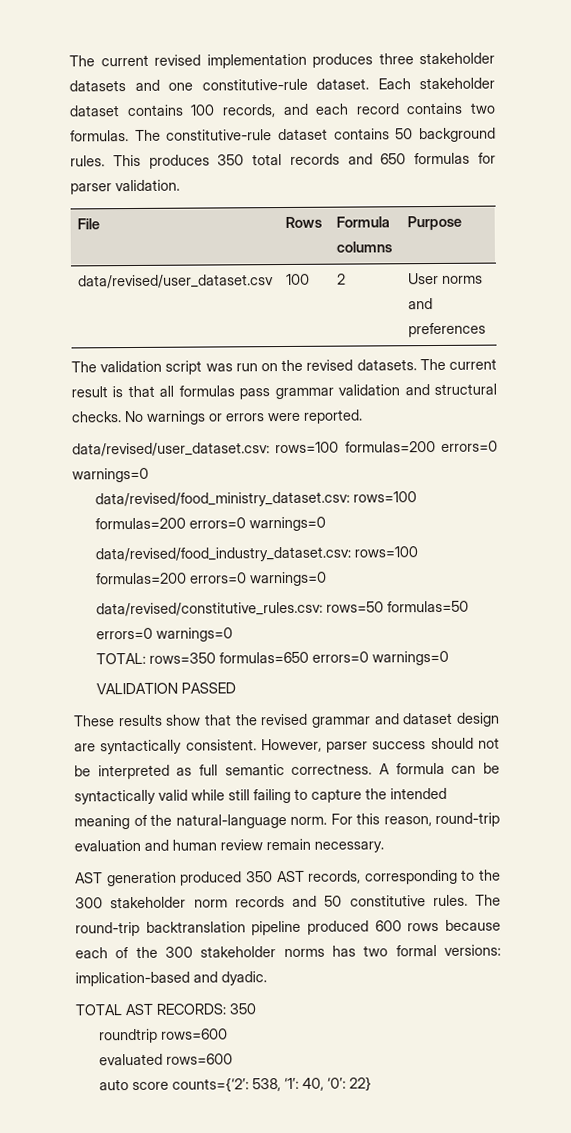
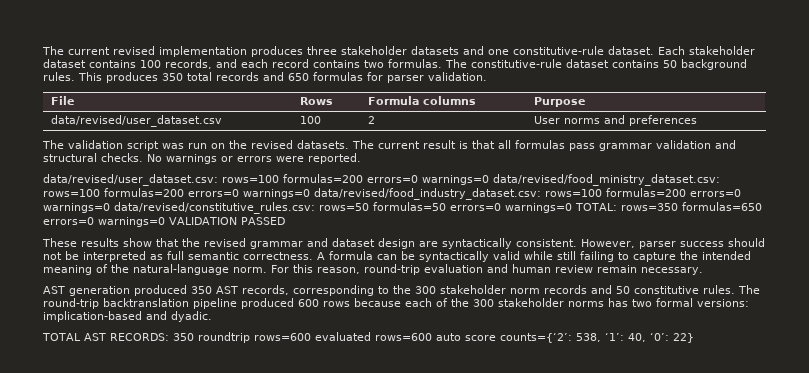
- data/revised/user_dataset.csv: rows=100 formulas=200 errors=0 warnings=0
- data/revised/food_ministry_dataset.csv: rows=100 formulas=200 errors=0 warnings=0
- data/revised/food_industry_dataset.csv: rows=100 formulas=200 errors=0 warnings=0
- data/revised/constitutive_rules.csv: rows=50 formulas=50 errors=0 warnings=0
- TOTAL: rows=350 formulas=650 errors=0 warnings=0
- VALIDATION PASSED
+ data/revised/user_dataset.csv: rows=100 formulas=200 errors=0 warnings=0 data/revised/food_ministry_dataset.csv: rows=100 formulas=200 errors=0 warnings=0 data/revised/food_industry_dataset.csv: rows=100 formulas=200 errors=0 warnings=0 data/revised/constitutive_rules.csv: rows=50 formulas=50 errors=0 warnings=0 TOTAL: rows=350 formulas=650 errors=0 warnings=0 VALIDATION PASSED
- TOTAL AST RECORDS: 350
- roundtrip rows=600
- evaluated rows=600
- auto score counts={‘2’: 538, ‘1’: 40, ‘0’: 22}
+ TOTAL AST RECORDS: 350 roundtrip rows=600 evaluated rows=600 auto score counts={‘2’: 538, ‘1’: 40, ‘0’: 22}

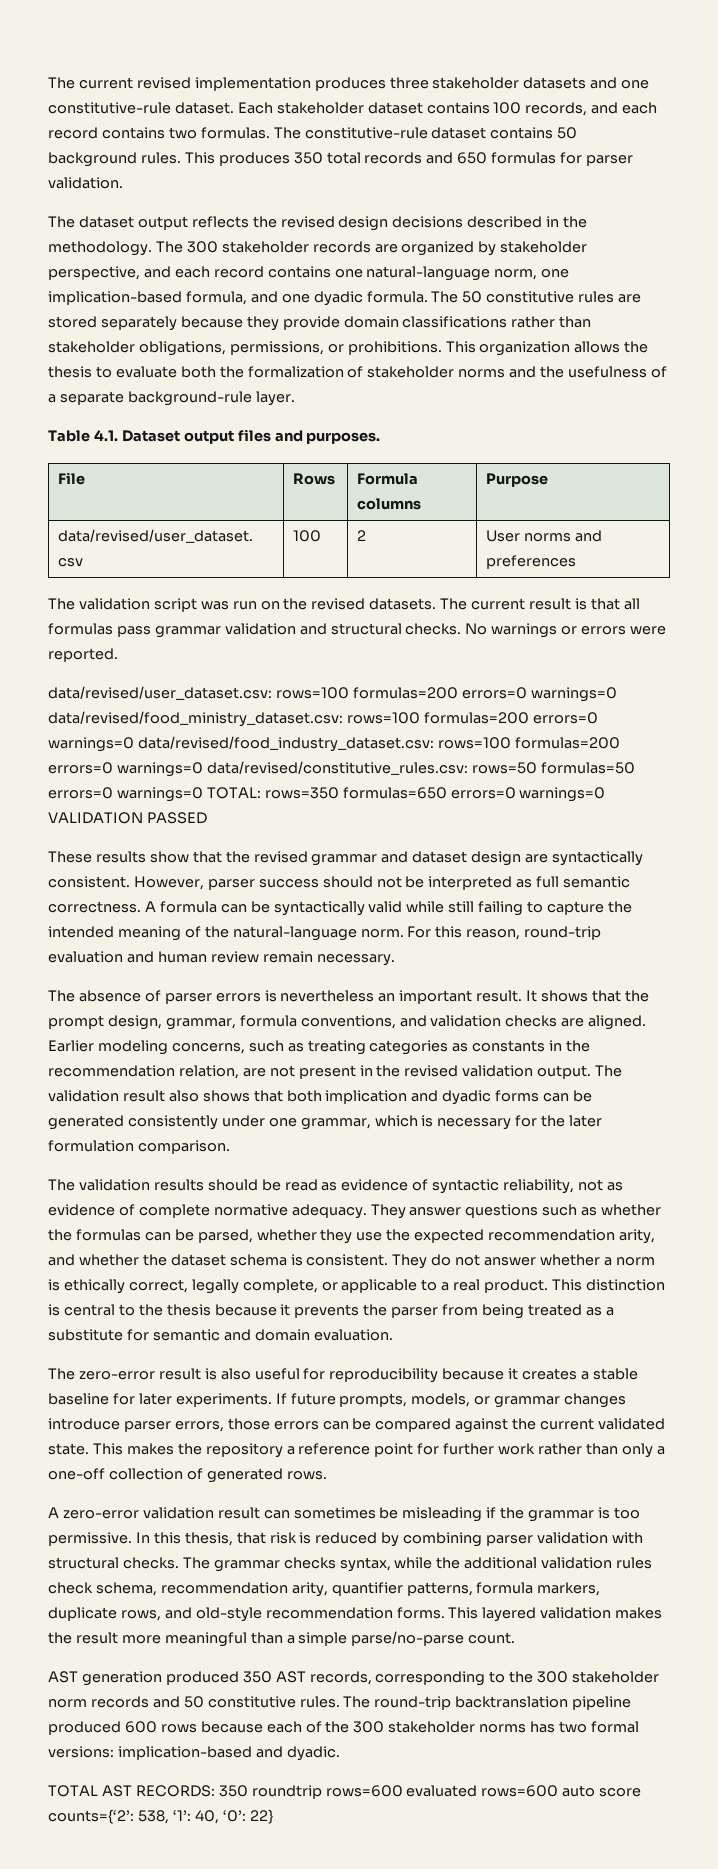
+ The dataset output reflects the revised design decisions described in the methodology. The 300 stakeholder records are organized by stakeholder perspective, and each record contains one natural-language norm, one implication-based formula, and one dyadic formula. The 50 constitutive rules are stored separately because they provide domain classifications rather than stakeholder obligations, permissions, or prohibitions. This organization allows the thesis to evaluate both the formalization of stakeholder norms and the usefulness of a separate background-rule layer.
+ Table 4.1. Dataset output files and purposes.
+ The absence of parser errors is nevertheless an important result. It shows that the prompt design, grammar, formula conventions, and validation checks are aligned. Earlier modeling concerns, such as treating categories as constants in the recommendation relation, are not present in the revised validation output. The validation result also shows that both implication and dyadic forms can be generated consistently under one grammar, which is necessary for the later formulation comparison.
+ The validation results should be read as evidence of syntactic reliability, not as evidence of complete normative adequacy. They answer questions such as whether the formulas can be parsed, whether they use the expected recommendation arity, and whether the dataset schema is consistent. They do not answer whether a norm is ethically correct, legally complete, or applicable to a real product. This distinction is central to the thesis because it prevents the parser from being treated as a substitute for semantic and domain evaluation.
+ The zero-error result is also useful for reproducibility because it creates a stable baseline for later experiments. If future prompts, models, or grammar changes introduce parser errors, those errors can be compared against the current validated state. This makes the repository a reference point for further work rather than only a one-off collection of generated rows.
+ A zero-error validation result can sometimes be misleading if the grammar is too permissive. In this thesis, that risk is reduced by combining parser validation with structural checks. The grammar checks syntax, while the additional validation rules check schema, recommendation arity, quantifier patterns, formula markers, duplicate rows, and old-style recommendation forms. This layered validation makes the result more meaningful than a simple parse/no-parse count.

